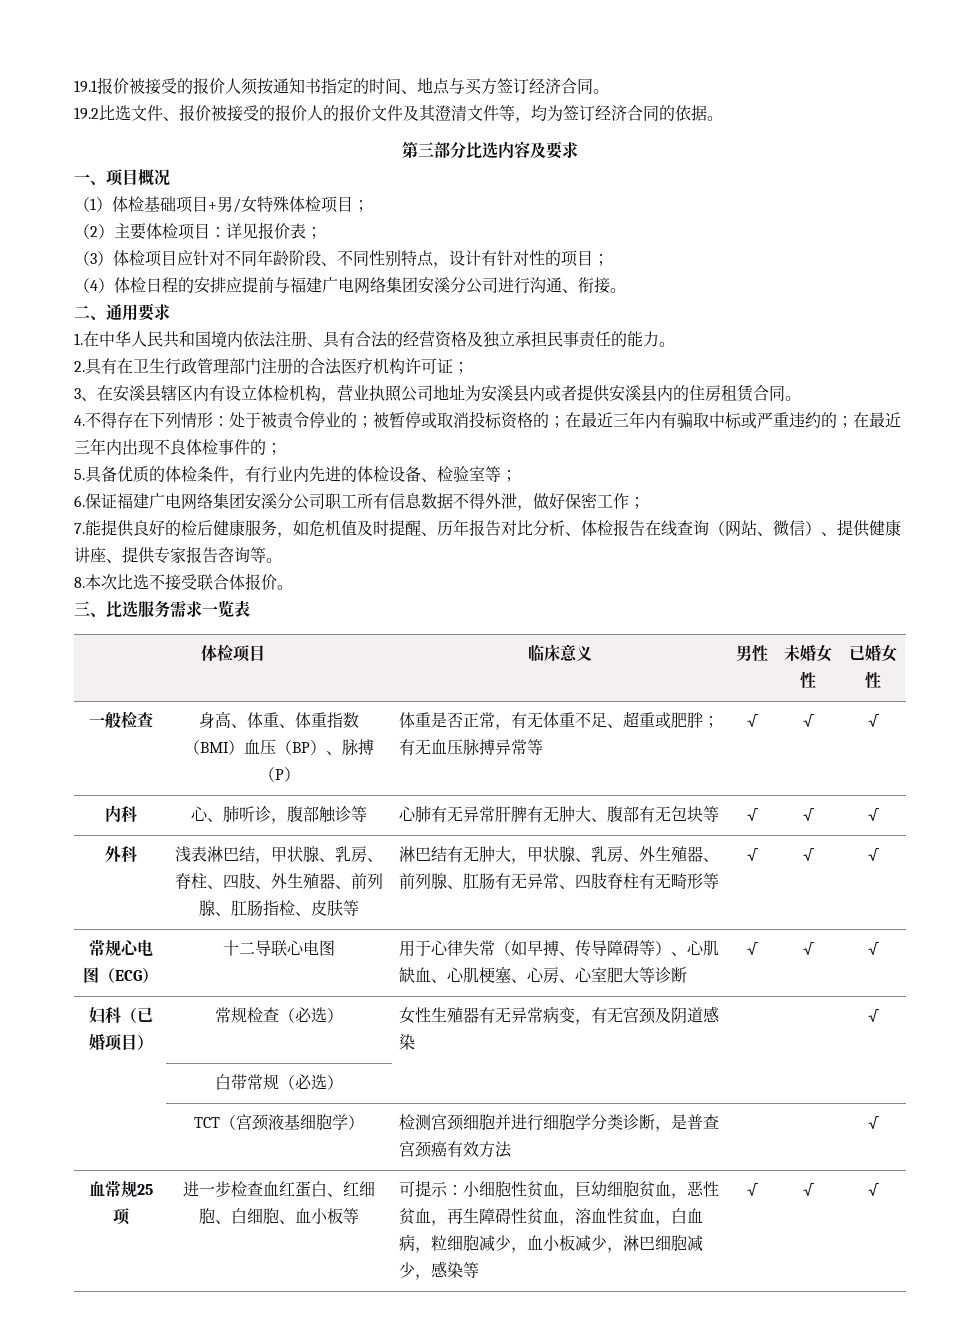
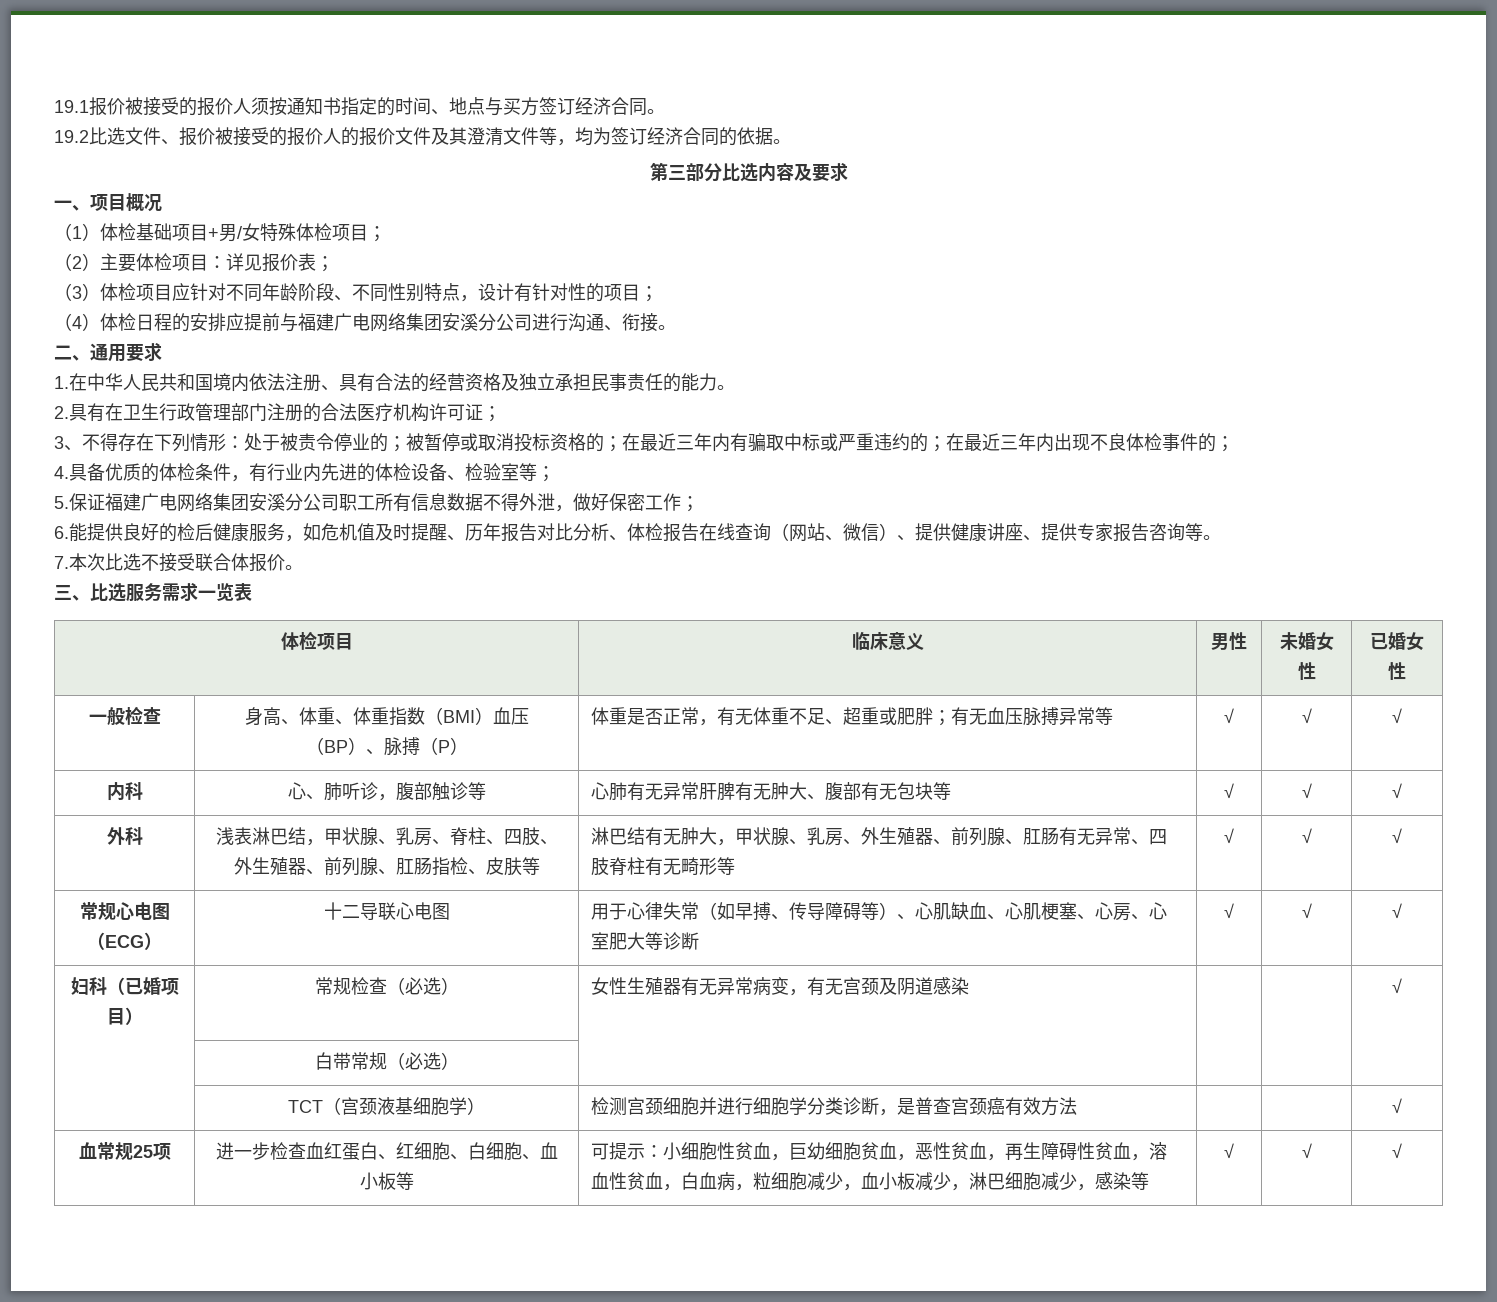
- 3、在安溪县辖区内有设立体检机构，营业执照公司地址为安溪县内或者提供安溪县内的住房租赁合同。
- 4.不得存在下列情形：处于被责令停业的；被暂停或取消投标资格的；在最近三年内有骗取中标或严重违约的；在最近三年内出现不良体检事件的；
+ 3、不得存在下列情形：处于被责令停业的；被暂停或取消投标资格的；在最近三年内有骗取中标或严重违约的；在最近三年内出现不良体检事件的；
- 5.具备优质的体检条件，有行业内先进的体检设备、检验室等；
+ 4.具备优质的体检条件，有行业内先进的体检设备、检验室等；
- 6.保证福建广电网络集团安溪分公司职工所有信息数据不得外泄，做好保密工作；
+ 5.保证福建广电网络集团安溪分公司职工所有信息数据不得外泄，做好保密工作；
- 7.能提供良好的检后健康服务，如危机值及时提醒、历年报告对比分析、体检报告在线查询（网站、微信）、提供健康讲座、提供专家报告咨询等。
+ 6.能提供良好的检后健康服务，如危机值及时提醒、历年报告对比分析、体检报告在线查询（网站、微信）、提供健康讲座、提供专家报告咨询等。
- 8.本次比选不接受联合体报价。
+ 7.本次比选不接受联合体报价。

